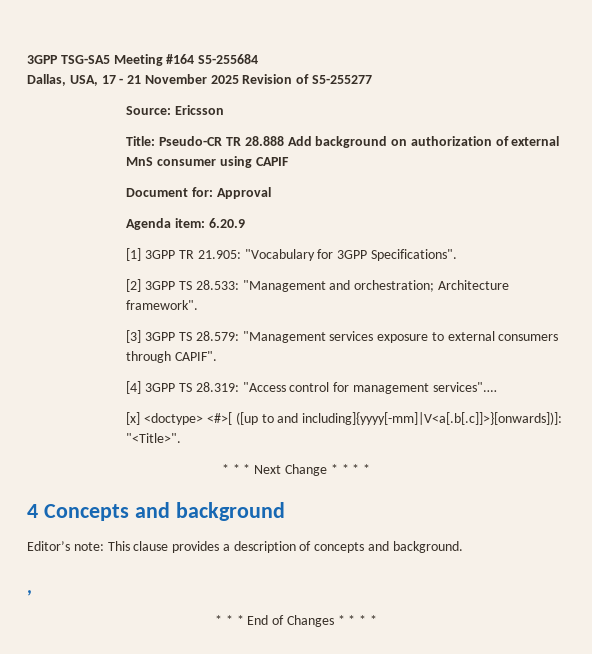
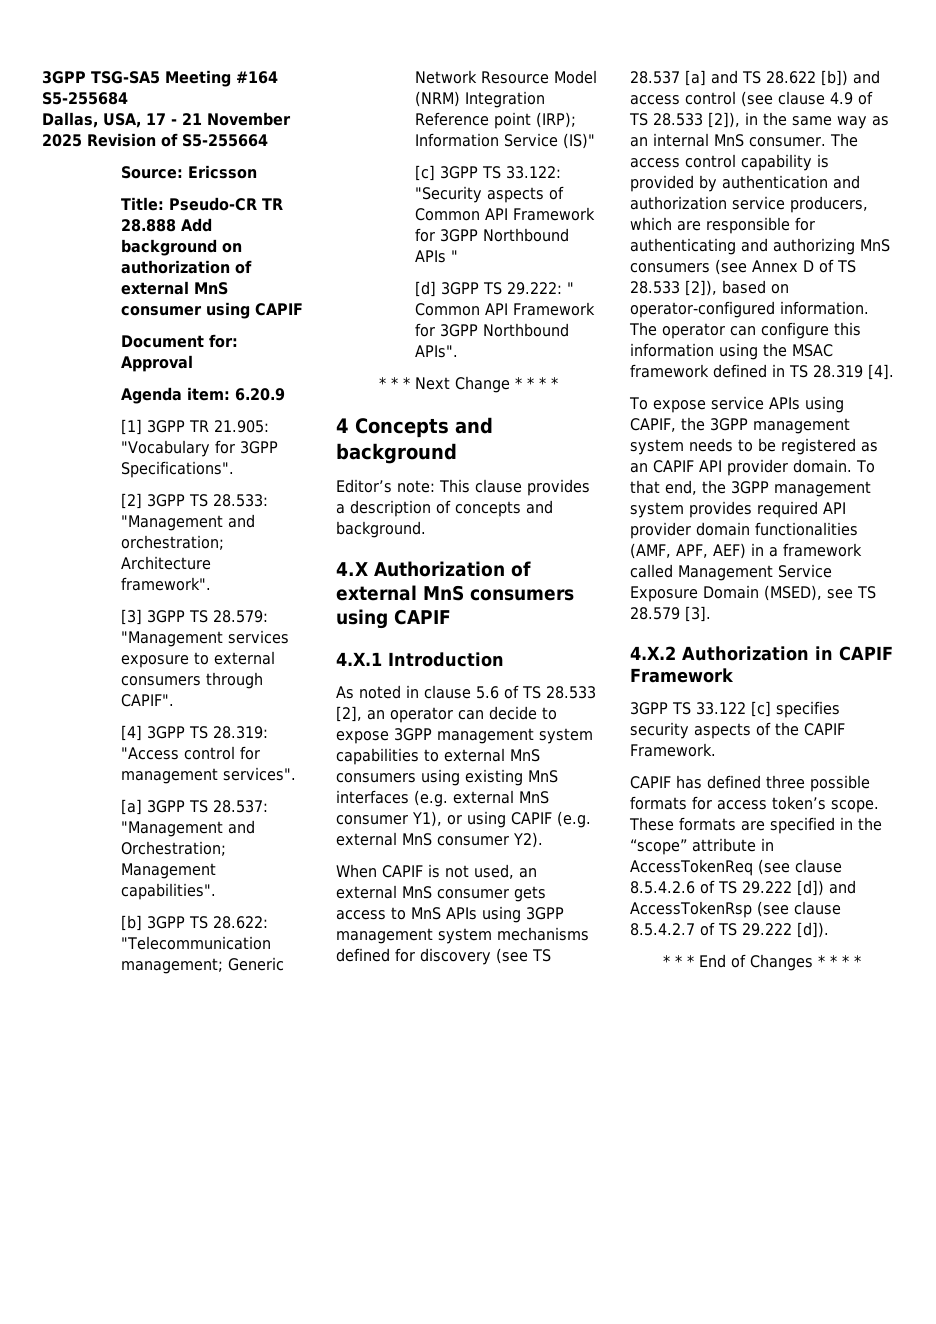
- Dallas, USA, 17 - 21 November 2025 Revision of S5-255277
+ Dallas, USA, 17 - 21 November 2025 Revision of S5-255664
- [4] 3GPP TS 28.319: "Access control for management services".…
- [x] <doctype> <#>[ ([up to and including]{yyyy[-mm]|V<a[.b[.c]]>}[onwards])]: "<Title>".
+ [4] 3GPP TS 28.319: "Access control for management services".
+ [a] 3GPP TS 28.537: "Management and Orchestration; Management capabilities".
+ [b] 3GPP TS 28.622: "Telecommunication management; Generic Network Resource Model (NRM) Integration Reference point (IRP); Information Service (IS)"
+ [c] 3GPP TS 33.122: "Security aspects of Common API Framework for 3GPP Northbound APIs "
+ [d] 3GPP TS 29.222: " Common API Framework for 3GPP Northbound APIs".
- ,
+ 4.X Authorization of external MnS consumers using CAPIF
+ 4.X.1 Introduction
+ As noted in clause 5.6 of TS 28.533 [2], an operator can decide to expose 3GPP management system capabilities to external MnS consumers using existing MnS interfaces (e.g. external MnS consumer Y1), or using CAPIF (e.g. external MnS consumer Y2).
+ When CAPIF is not used, an external MnS consumer gets access to MnS APIs using 3GPP management system mechanisms defined for discovery (see TS 28.537 [a] and TS 28.622 [b]) and access control (see clause 4.9 of TS 28.533 [2]), in the same way as an internal MnS consumer. The access control capability is provided by authentication and authorization service producers, which are responsible for authenticating and authorizing MnS consumers (see Annex D of TS 28.533 [2]), based on operator-configured information. The operator can configure this information using the MSAC framework defined in TS 28.319 [4].
+ To expose service APIs using CAPIF, the 3GPP management system needs to be registered as an CAPIF API provider domain. To that end, the 3GPP management system provides required API provider domain functionalities (AMF, APF, AEF) in a framework called Management Service Exposure Domain (MSED), see TS 28.579 [3].
+ 4.X.2 Authorization in CAPIF Framework
+ 3GPP TS 33.122 [c] specifies security aspects of the CAPIF Framework.
+ CAPIF has defined three possible formats for access token’s scope. These formats are specified in the “scope” attribute in AccessTokenReq (see clause 8.5.4.2.6 of TS 29.222 [d]) and AccessTokenRsp (see clause 8.5.4.2.7 of TS 29.222 [d]).

